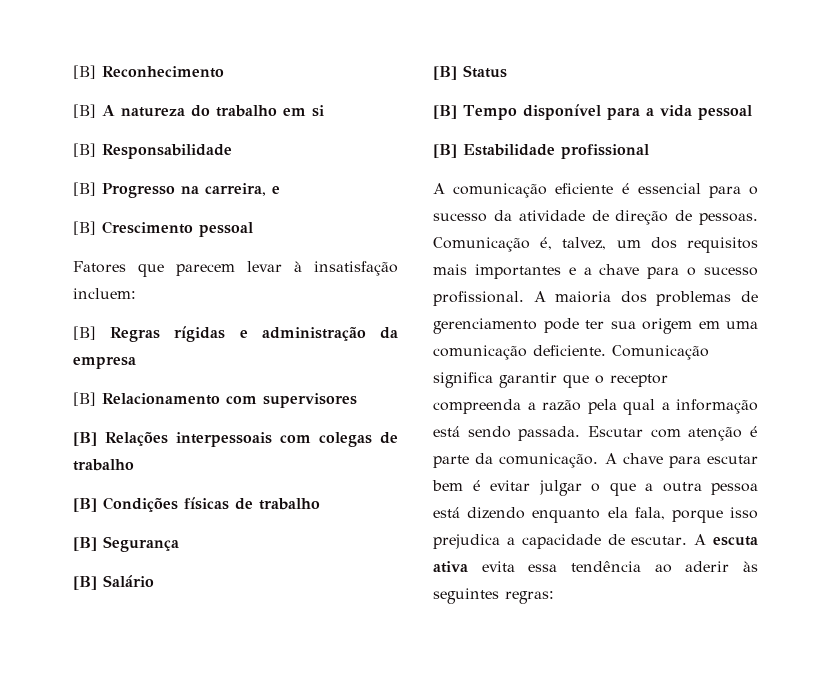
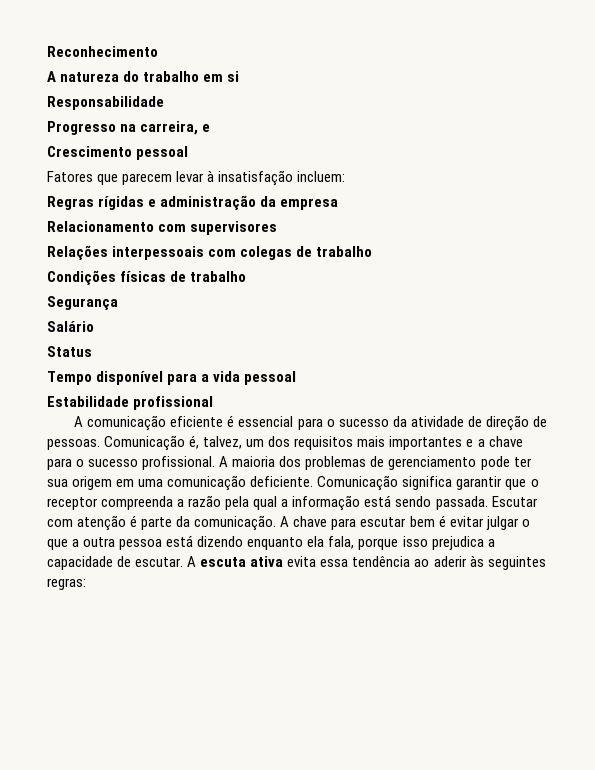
- [B] Reconhecimento
+ Reconhecimento
- [B] A natureza do trabalho em si
+ A natureza do trabalho em si
- [B] Responsabilidade
+ Responsabilidade
- [B] Progresso na carreira, e
+ Progresso na carreira, e
- [B] Crescimento pessoal
+ Crescimento pessoal
- [B] Regras rígidas e administração da empresa
+ Regras rígidas e administração da empresa
- [B] Relacionamento com supervisores
+ Relacionamento com supervisores
- [B] Relações interpessoais com colegas de trabalho
+ Relações interpessoais com colegas de trabalho
- [B] Condições físicas de trabalho
+ Condições físicas de trabalho
- [B] Segurança
+ Segurança
- [B] Salário
+ Salário
- [B] Status
+ Status
- [B] Tempo disponível para a vida pessoal
+ Tempo disponível para a vida pessoal
- [B] Estabilidade profissional
+ Estabilidade profissional

